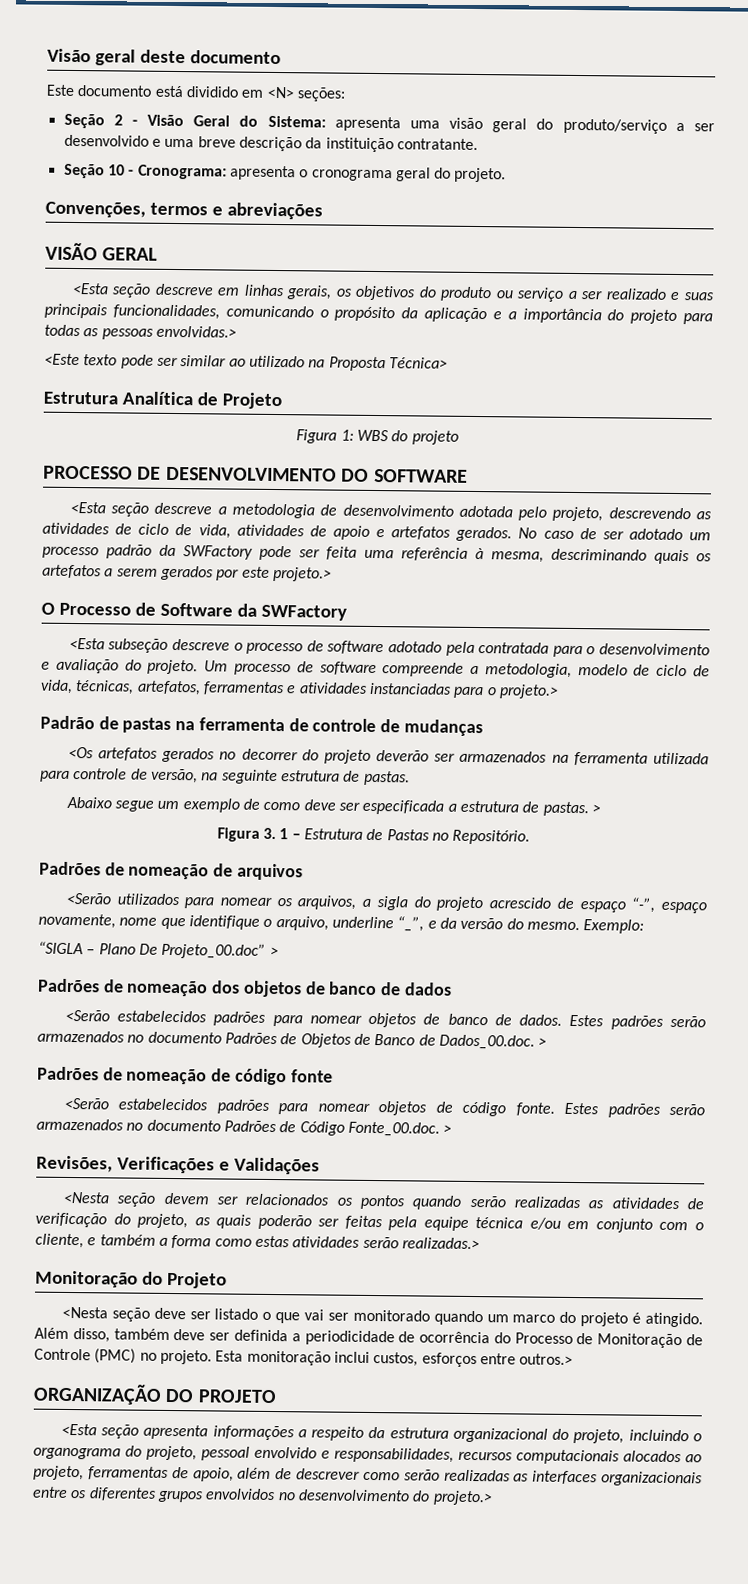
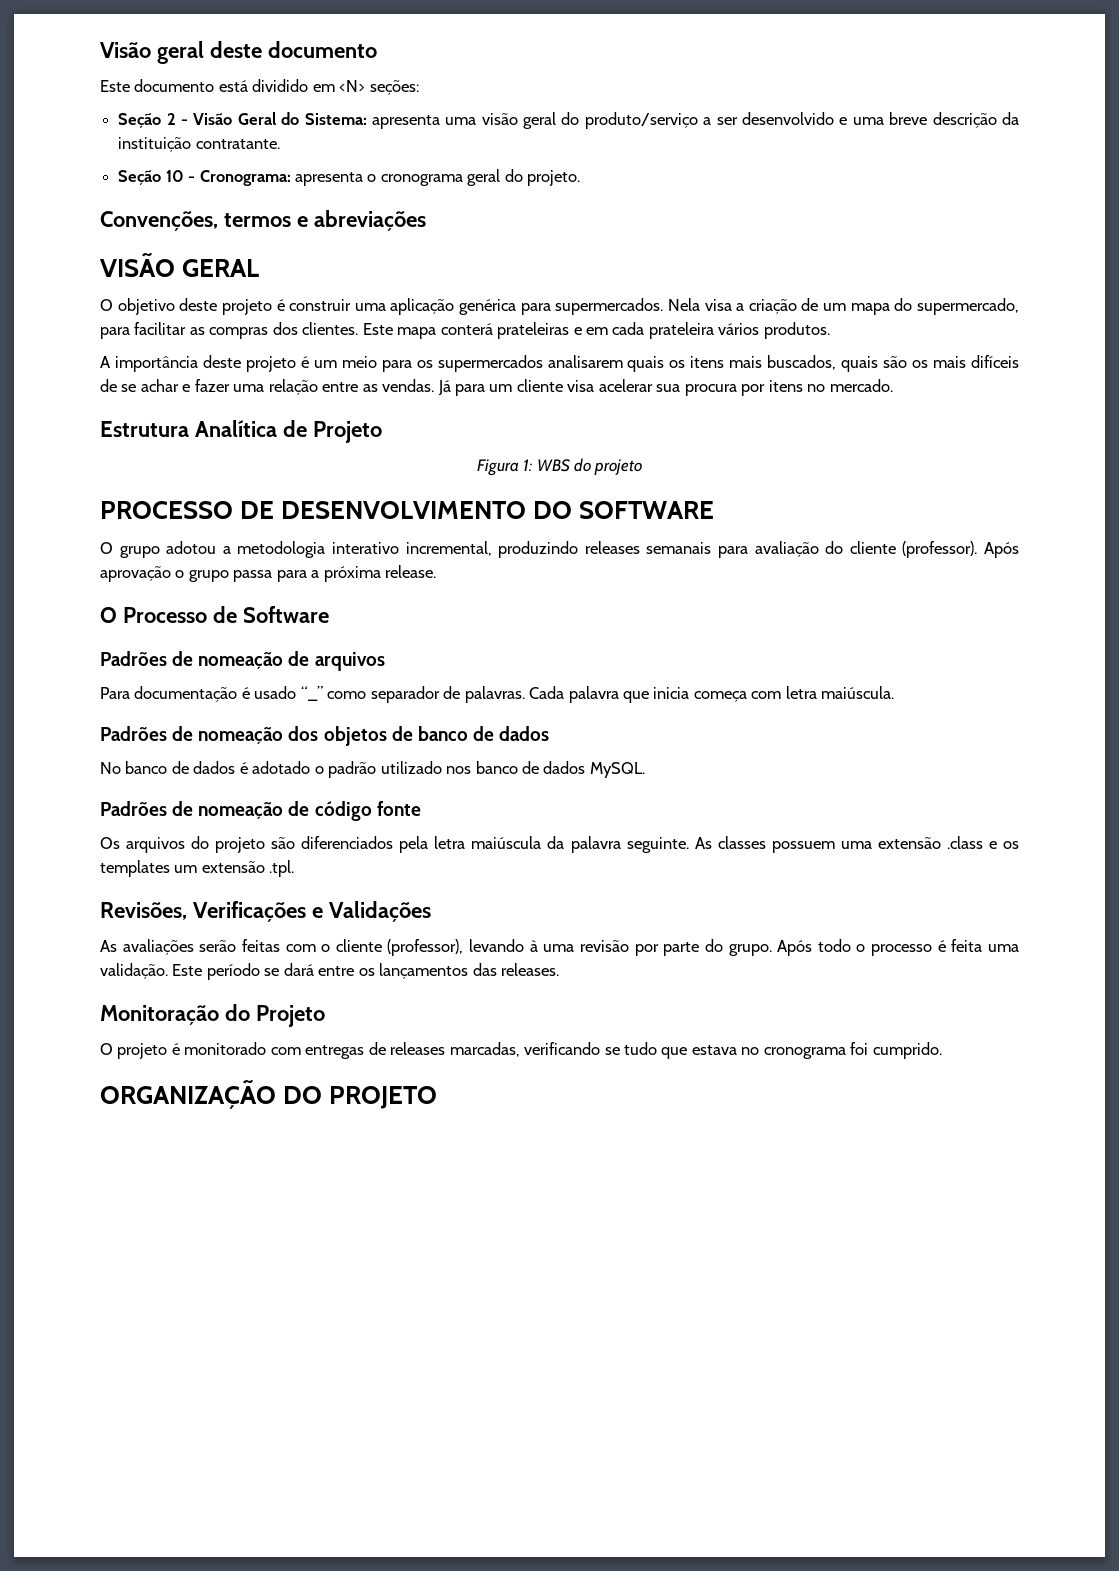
- <Esta seção descreve em linhas gerais, os objetivos do produto ou serviço a ser realizado e suas principais funcionalidades, comunicando o propósito da aplicação e a importância do projeto para todas as pessoas envolvidas.>
- <Este texto pode ser similar ao utilizado na Proposta Técnica>
+ O objetivo deste projeto é construir uma aplicação genérica para supermercados. Nela visa a criação de um mapa do supermercado, para facilitar as compras dos clientes. Este mapa conterá prateleiras e em cada prateleira vários produtos.
+ A importância deste projeto é um meio para os supermercados analisarem quais os itens mais buscados, quais são os mais difíceis de se achar e fazer uma relação entre as vendas. Já para um cliente visa acelerar sua procura por itens no mercado.
- <Esta seção descreve a metodologia de desenvolvimento adotada pelo projeto, descrevendo as atividades de ciclo de vida, atividades de apoio e artefatos gerados. No caso de ser adotado um processo padrão da SWFactory pode ser feita uma referência à mesma, descriminando quais os artefatos a serem gerados por este projeto.>
- O Processo de Software da SWFactory
- <Esta subseção descreve o processo de software adotado pela contratada para o desenvolvimento e avaliação do projeto. Um processo de software compreende a metodologia, modelo de ciclo de vida, técnicas, artefatos, ferramentas e atividades instanciadas para o projeto.>
- Padrão de pastas na ferramenta de controle de mudanças
- <Os artefatos gerados no decorrer do projeto deverão ser armazenados na ferramenta utilizada para controle de versão, na seguinte estrutura de pastas.
- Abaixo segue um exemplo de como deve ser especificada a estrutura de pastas. >
- Figura 3. 1 – Estrutura de Pastas no Repositório.
+ O grupo adotou a metodologia interativo incremental, produzindo releases semanais para avaliação do cliente (professor). Após aprovação o grupo passa para a próxima release.
+ O Processo de Software
- <Serão utilizados para nomear os arquivos, a sigla do projeto acrescido de espaço “-”, espaço novamente, nome que identifique o arquivo, underline “_”, e da versão do mesmo. Exemplo:
- “SIGLA – Plano De Projeto_00.doc” >
+ Para documentação é usado “_” como separador de palavras. Cada palavra que inicia começa com letra maiúscula.
- <Serão estabelecidos padrões para nomear objetos de banco de dados. Estes padrões serão armazenados no documento Padrões de Objetos de Banco de Dados_00.doc. >
+ No banco de dados é adotado o padrão utilizado nos banco de dados MySQL.
- <Serão estabelecidos padrões para nomear objetos de código fonte. Estes padrões serão armazenados no documento Padrões de Código Fonte_00.doc. >
+ Os arquivos do projeto são diferenciados pela letra maiúscula da palavra seguinte. As classes possuem uma extensão .class e os templates um extensão .tpl.
  Revisões, Verificações e Validações
- <Nesta seção devem ser relacionados os pontos quando serão realizadas as atividades de verificação do projeto, as quais poderão ser feitas pela equipe técnica e/ou em conjunto com o cliente, e também a forma como estas atividades serão realizadas.>
+ As avaliações serão feitas com o cliente (professor), levando à uma revisão por parte do grupo. Após todo o processo é feita uma validação. Este período se dará entre os lançamentos das releases.
  Monitoração do Projeto
- <Nesta seção deve ser listado o que vai ser monitorado quando um marco do projeto é atingido. Além disso, também deve ser definida a periodicidade de ocorrência do Processo de Monitoração de Controle (PMC) no projeto. Esta monitoração inclui custos, esforços entre outros.>
+ O projeto é monitorado com entregas de releases marcadas, verificando se tudo que estava no cronograma foi cumprido.
  ORGANIZAÇÃO DO PROJETO
- <Esta seção apresenta informações a respeito da estrutura organizacional do projeto, incluindo o organograma do projeto, pessoal envolvido e responsabilidades, recursos computacionais alocados ao projeto, ferramentas de apoio, além de descrever como serão realizadas as interfaces organizacionais entre os diferentes grupos envolvidos no desenvolvimento do projeto.>

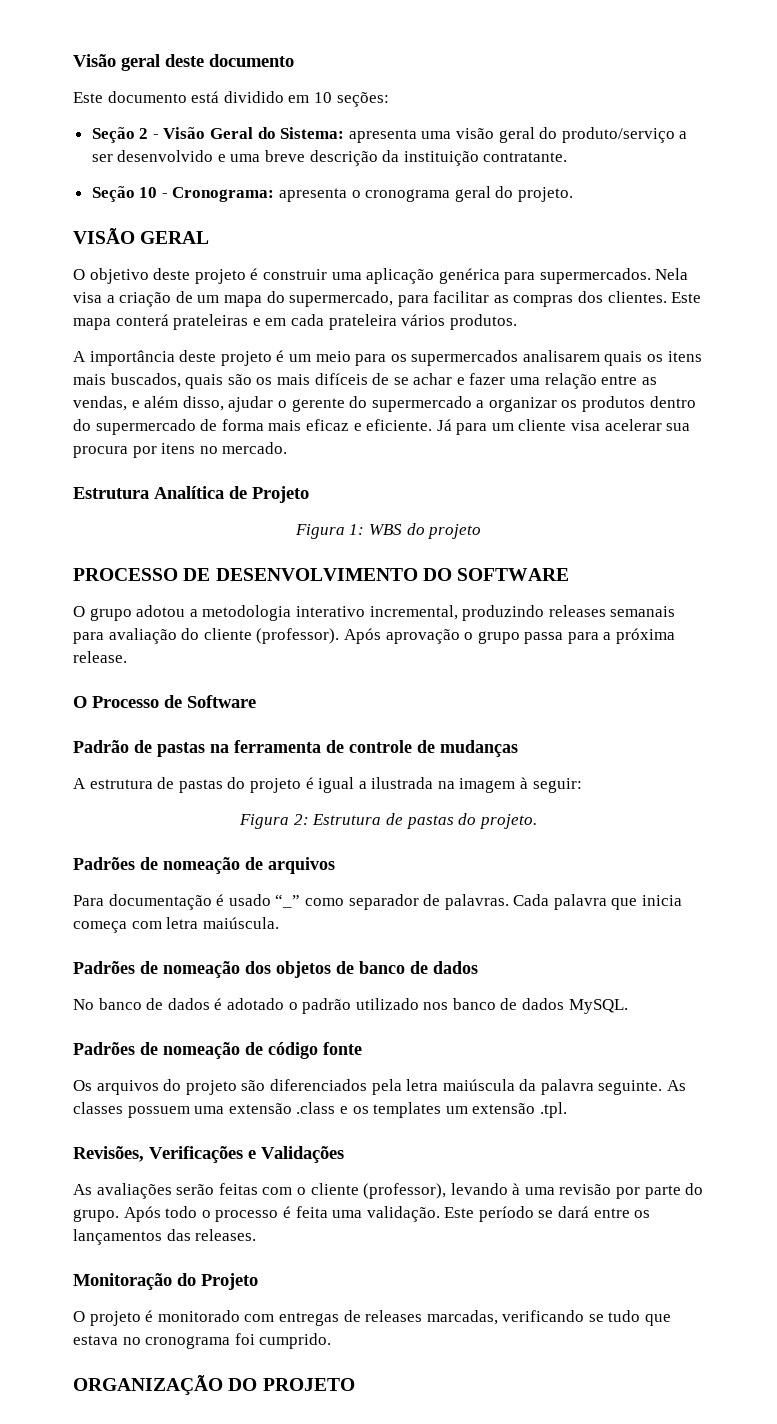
- Este documento está dividido em <N> seções:
+ Este documento está dividido em 10 seções:
- Convenções, termos e abreviações
- A importância deste projeto é um meio para os supermercados analisarem quais os itens mais buscados, quais são os mais difíceis de se achar e fazer uma relação entre as vendas.
+ A importância deste projeto é um meio para os supermercados analisarem quais os itens mais buscados, quais são os mais difíceis de se achar e fazer uma relação entre as vendas, e além disso, ajudar o gerente do supermercado a organizar os produtos dentro do supermercado de forma mais eficaz e eficiente.
+ Padrão de pastas na ferramenta de controle de mudanças
+ A estrutura de pastas do projeto é igual a ilustrada na imagem à seguir:
+ Figura 2: Estrutura de pastas do projeto.

